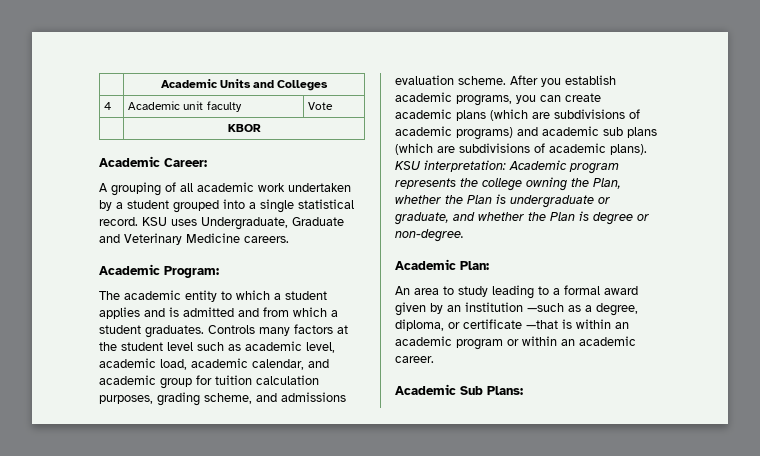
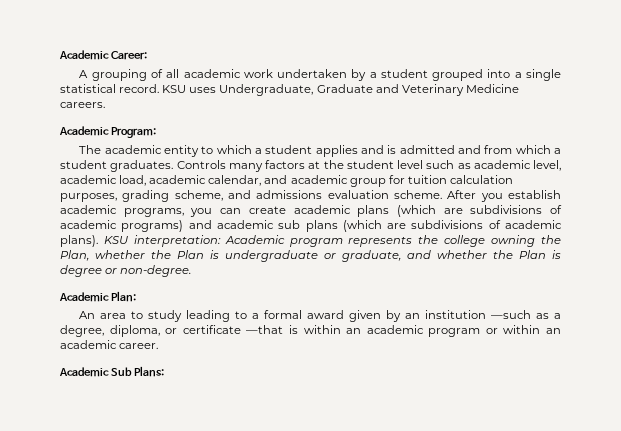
- | Academic Units and Colleges
- 4 | Academic unit faculty | Vote
- | KBOR

